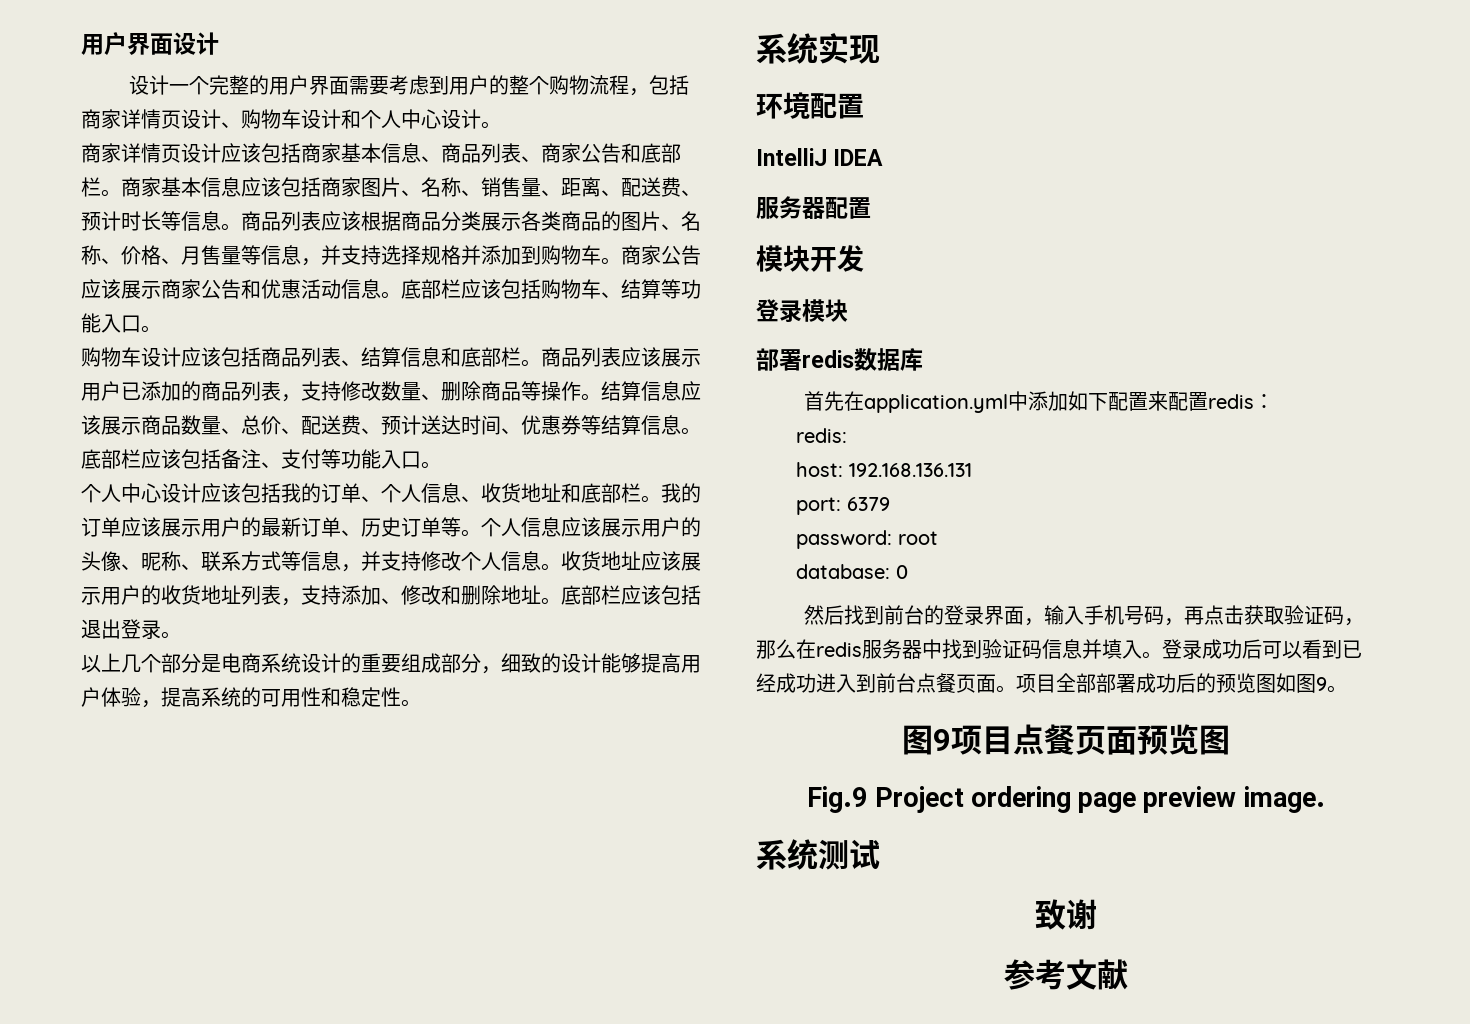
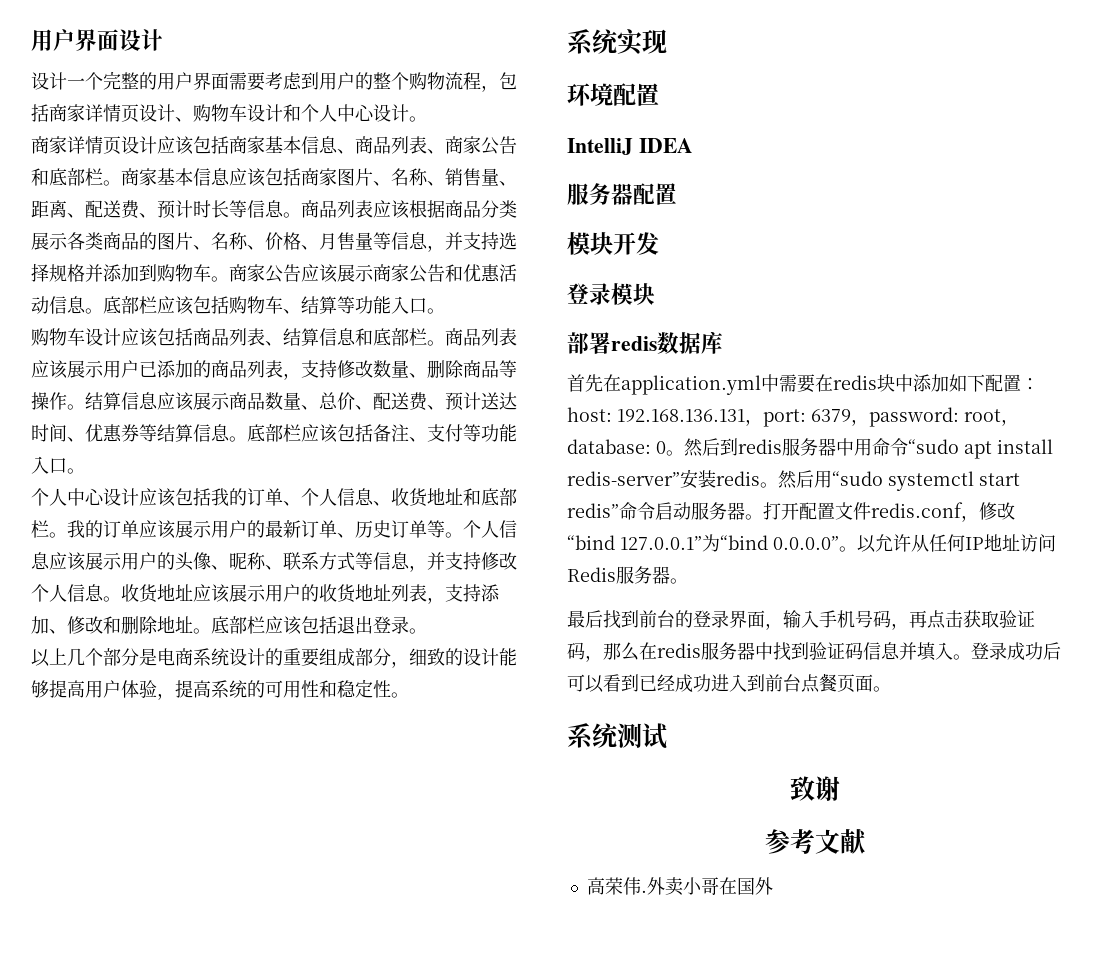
- 首先在application.yml中添加如下配置来配置redis：
- redis:
- host: 192.168.136.131
- port: 6379
- password: root
- database: 0
- 然后找到前台的登录界面，输入手机号码，再点击获取验证码，那么在redis服务器中找到验证码信息并填入。
+ 首先在application.yml中需要在redis块中添加如下配置：host: 192.168.136.131，port: 6379，password: root，database: 0。然后到redis服务器中用命令“sudo apt install redis-server”安装redis。然后用“sudo systemctl start redis”命令启动服务器。打开配置文件redis.conf，修改“bind 127.0.0.1”为“bind 0.0.0.0”。以允许从任何IP地址访问Redis服务器。
+ 最后找到前台的登录界面，输入手机号码，再点击获取验证码，那么在redis服务器中找到验证码信息并填入。
- 项目全部部署成功后的预览图如图9。
- 图9项目点餐页面预览图
- Fig.9 Project ordering page preview image.
+ 高荣伟.外卖小哥在国外

